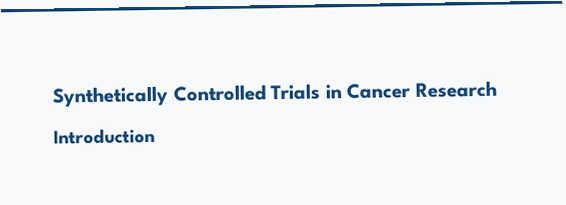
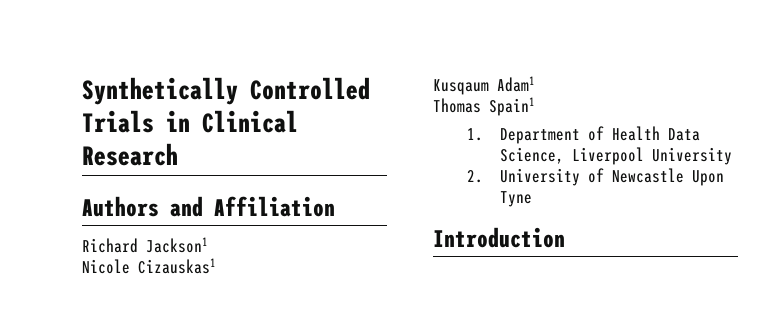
- Synthetically Controlled Trials in Cancer Research
+ Synthetically Controlled Trials in Clinical Research
+ Authors and Affiliation
+ Richard Jackson1
+ Nicole Cizauskas1
+ Kusqaum Adam1
+ Thomas Spain1
+ 1. Department of Health Data Science, Liverpool University
+ 2. University of Newcastle Upon Tyne

